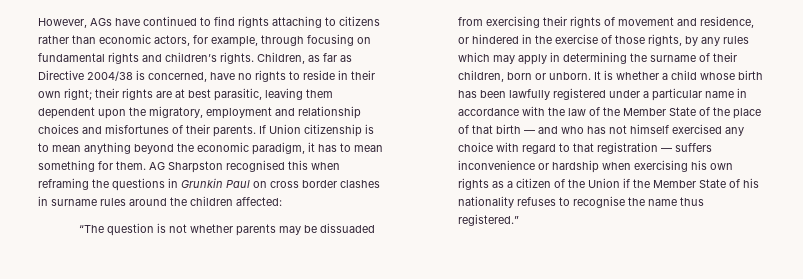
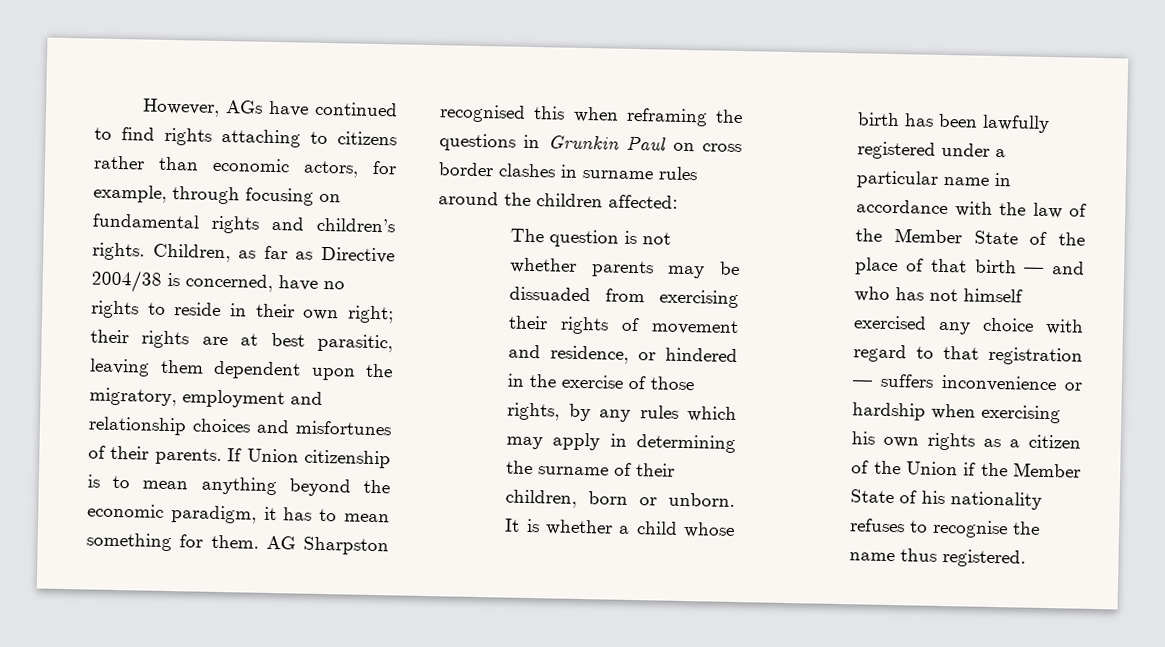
- “The question is not whether parents may be dissuaded from exercising their rights of movement and residence, or hindered in the exercise of those rights, by any rules which may apply in determining the surname of their children, born or unborn.
+ The question is not whether parents may be dissuaded from exercising their rights of movement and residence, or hindered in the exercise of those rights, by any rules which may apply in determining the surname of their children, born or unborn.
- It is whether a child whose birth has been lawfully registered under a particular name in accordance with the law of the Member State of the place of that birth — and who has not himself exercised any choice with regard to that registration — suffers inconvenience or hardship when exercising his own rights as a citizen of the Union if the Member State of his nationality refuses to recognise the name thus registered.”
+ It is whether a child whose birth has been lawfully registered under a particular name in accordance with the law of the Member State of the place of that birth — and who has not himself exercised any choice with regard to that registration — suffers inconvenience or hardship when exercising his own rights as a citizen of the Union if the Member State of his nationality refuses to recognise the name thus registered.

